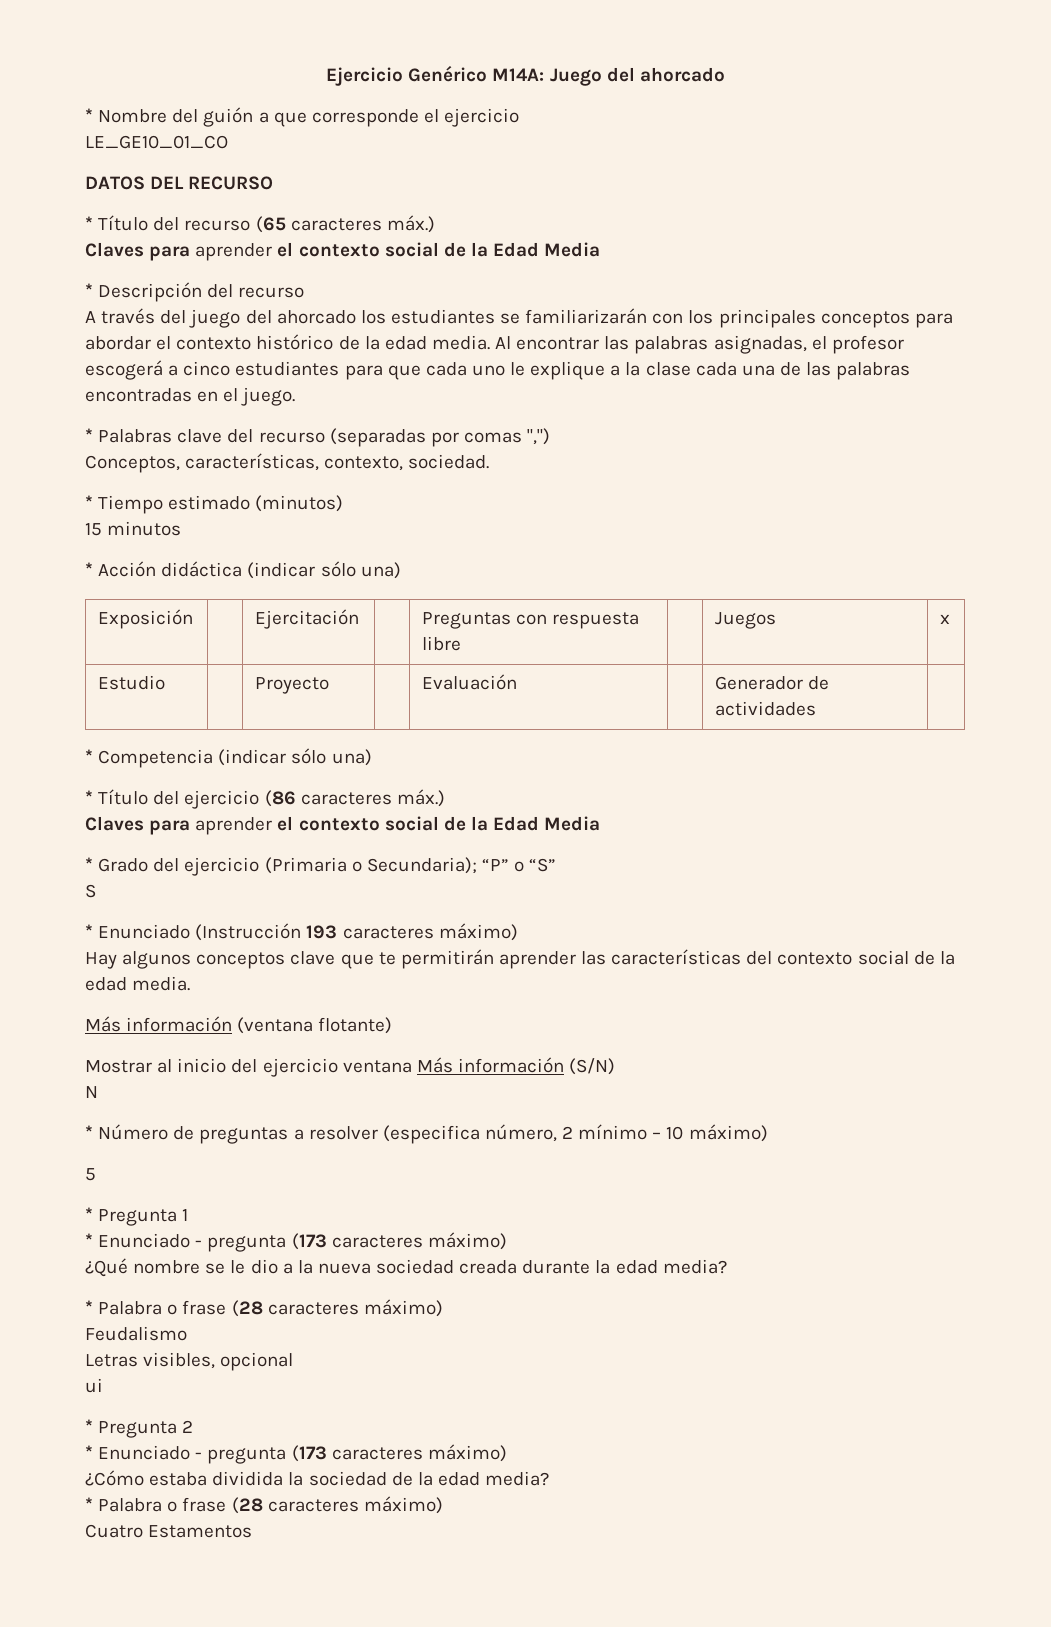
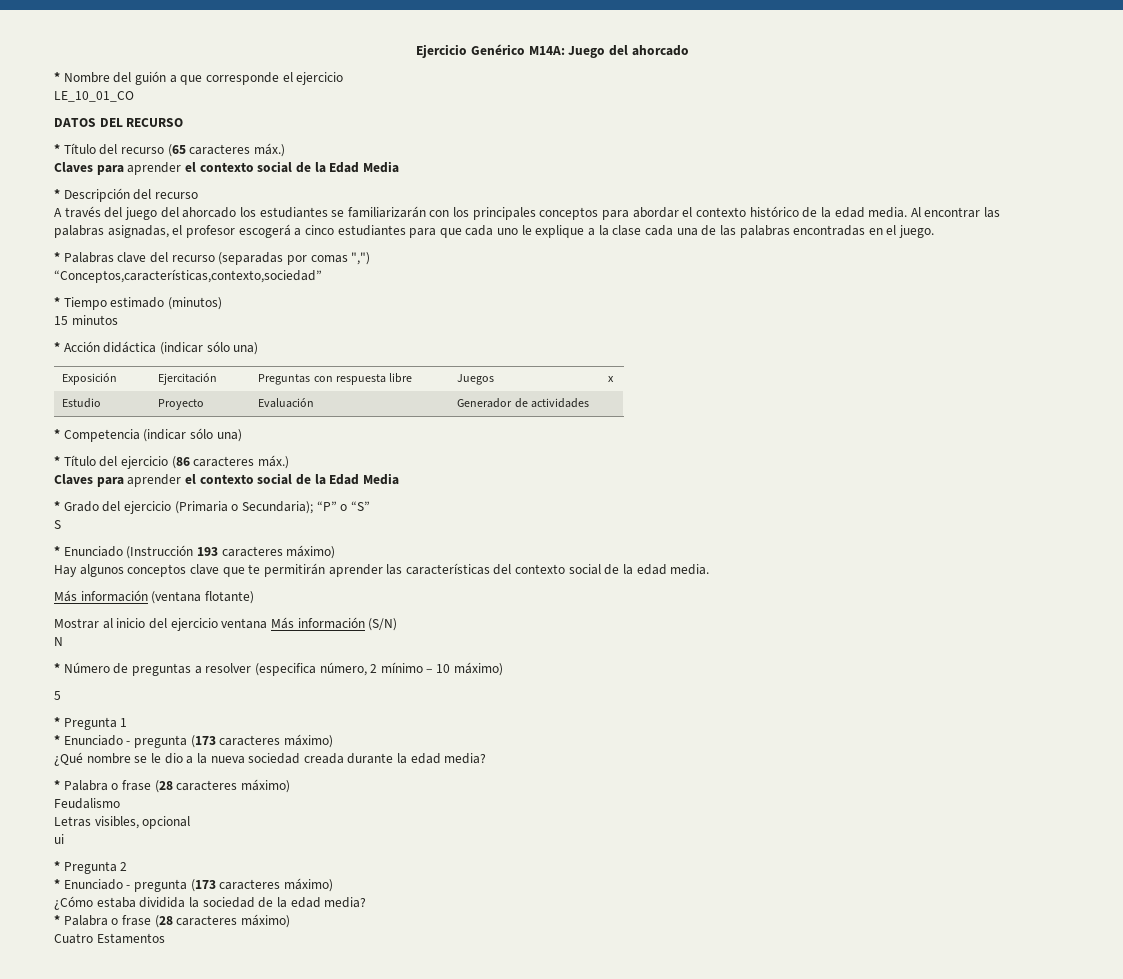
- LE_GE10_01_CO
+ LE_10_01_CO
- Conceptos, características, contexto, sociedad.
+ “Conceptos,características,contexto,sociedad”

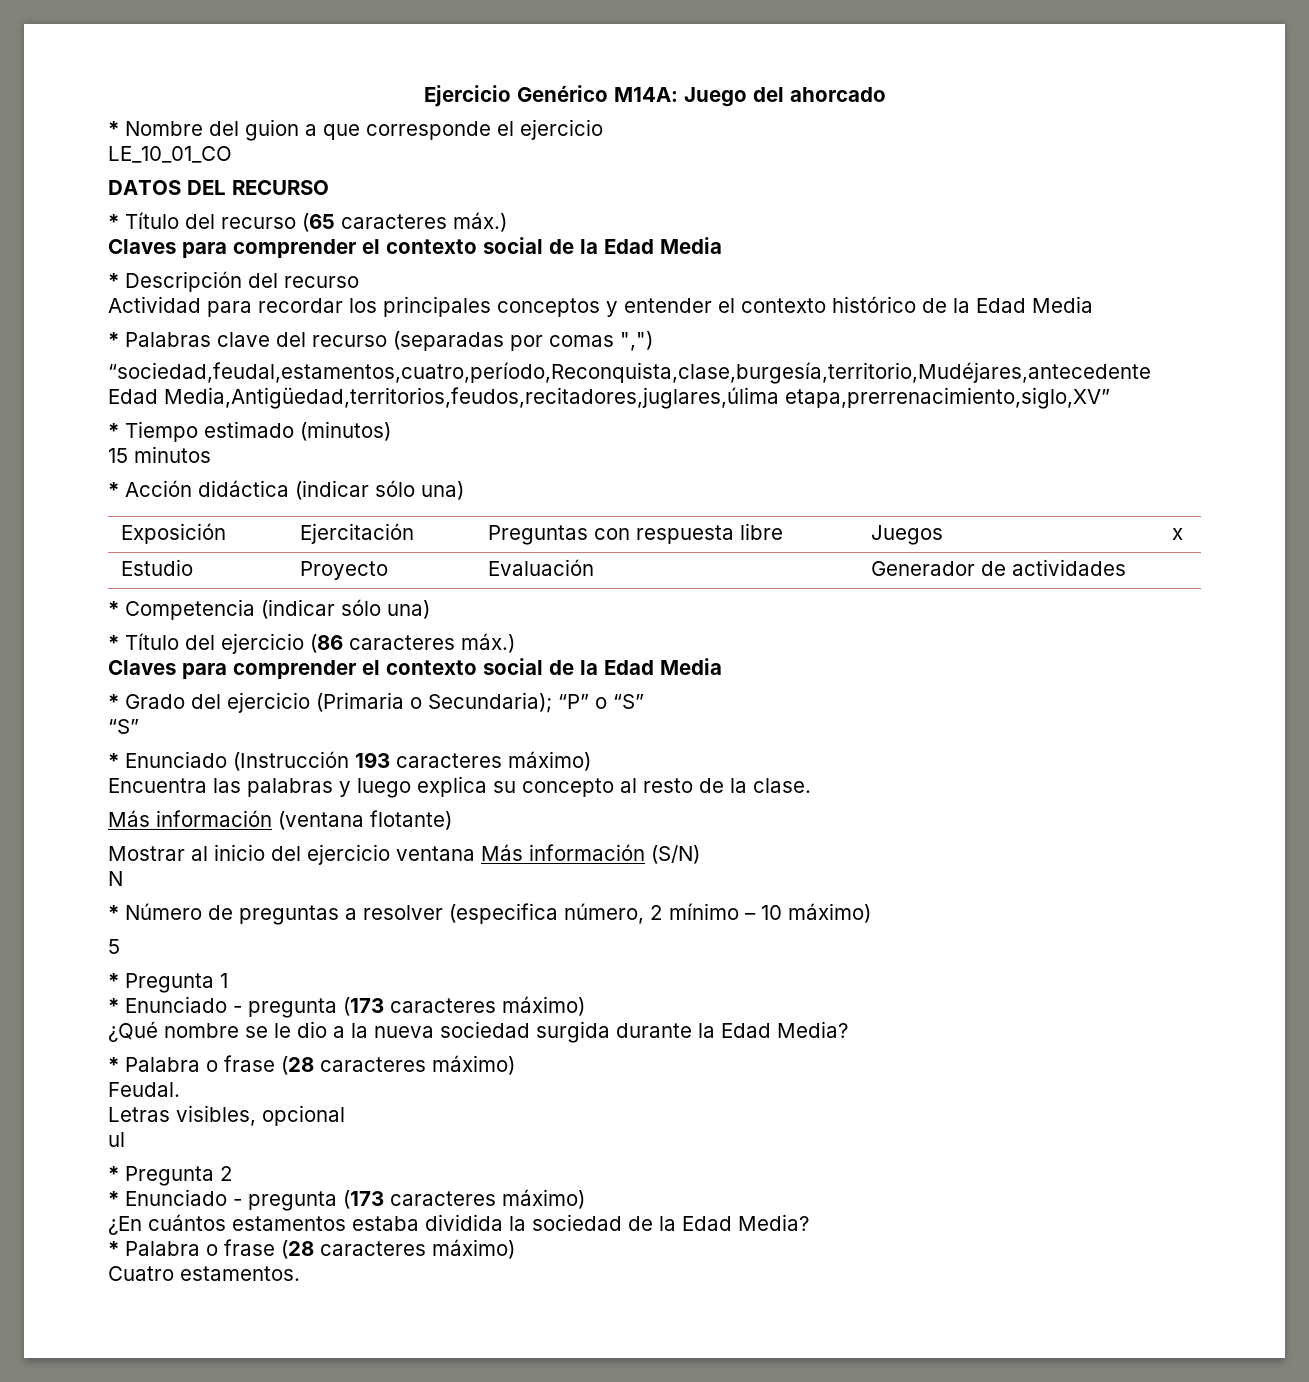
- * Nombre del guión a que corresponde el ejercicio
+ * Nombre del guion a que corresponde el ejercicio
  * Título del recurso (65 caracteres máx.)
- Claves para aprender el contexto social de la Edad Media
+ Claves para comprender el contexto social de la Edad Media
- A través del juego del ahorcado los estudiantes se familiarizarán con los principales conceptos para abordar el contexto histórico de la edad media. Al encontrar las palabras asignadas, el profesor escogerá a cinco estudiantes para que cada uno le explique a la clase cada una de las palabras encontradas en el juego.
+ Actividad para recordar los principales conceptos y entender el contexto histórico de la Edad Media
- “Conceptos,características,contexto,sociedad”
+ “sociedad,feudal,estamentos,cuatro,período,Reconquista,clase,burgesía,territorio,Mudéjares,antecedente Edad Media,Antigüedad,territorios,feudos,recitadores,juglares,úlima etapa,prerrenacimiento,siglo,XV”
  * Título del ejercicio (86 caracteres máx.)
- Claves para aprender el contexto social de la Edad Media
+ Claves para comprender el contexto social de la Edad Media
  * Grado del ejercicio (Primaria o Secundaria); “P” o “S”
- S
+ “S”
- Hay algunos conceptos clave que te permitirán aprender las características del contexto social de la edad media.
+ Encuentra las palabras y luego explica su concepto al resto de la clase.
- ¿Qué nombre se le dio a la nueva sociedad creada durante la edad media?
+ ¿Qué nombre se le dio a la nueva sociedad surgida durante la Edad Media?
  * Palabra o frase (28 caracteres máximo)
- Feudalismo
+ Feudal.
- ui
+ ul
- ¿Cómo estaba dividida la sociedad de la edad media?
+ ¿En cuántos estamentos estaba dividida la sociedad de la Edad Media?
- Cuatro Estamentos
+ Cuatro estamentos.

